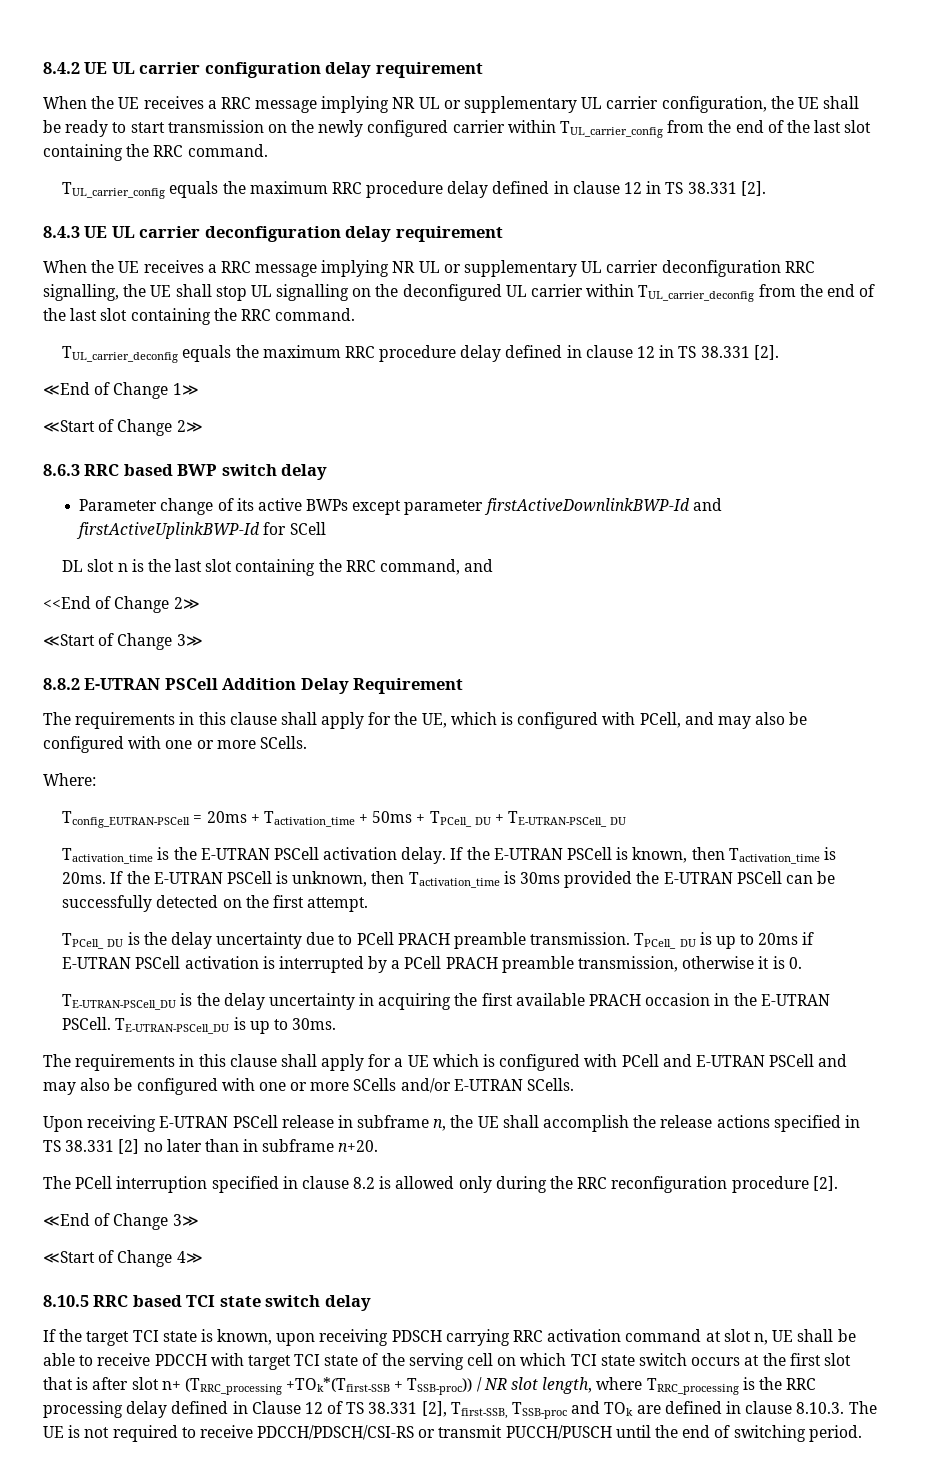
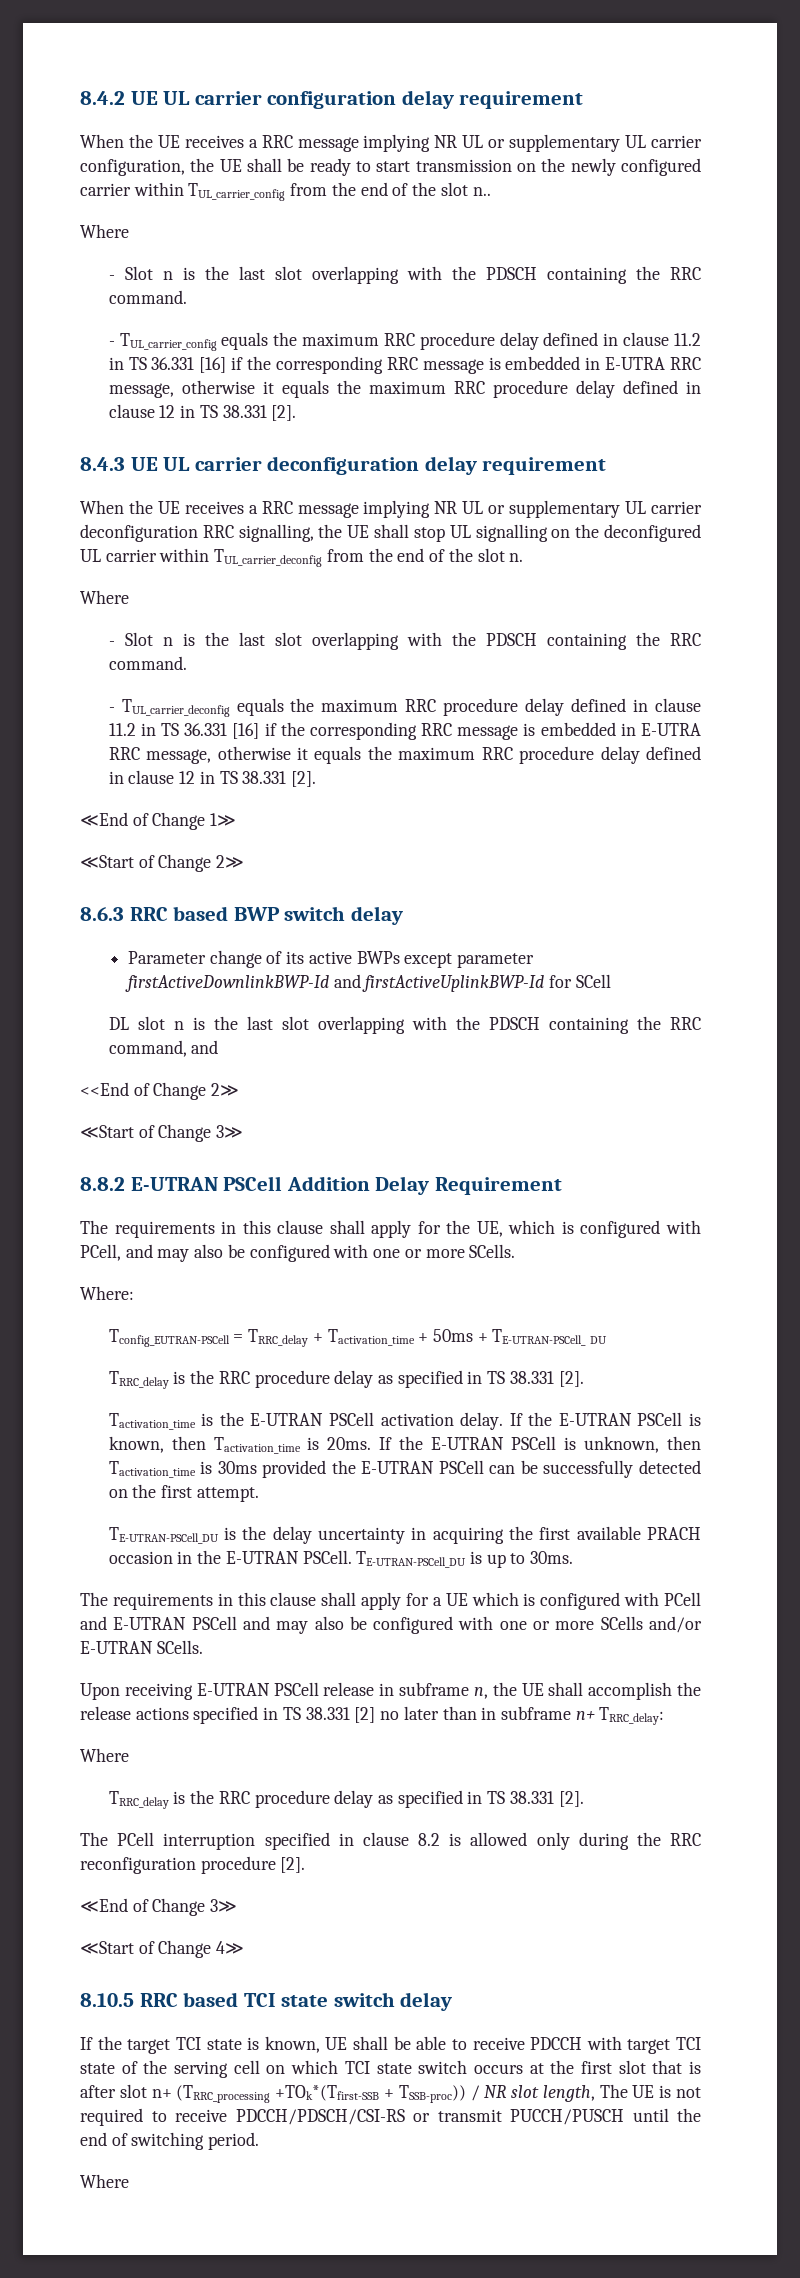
- When the UE receives a RRC message implying NR UL or supplementary UL carrier configuration, the UE shall be ready to start transmission on the newly configured carrier within TUL_carrier_config from the end of the last slot containing the RRC command.
- TUL_carrier_config equals the maximum RRC procedure delay defined in clause 12 in TS 38.331 [2].
+ When the UE receives a RRC message implying NR UL or supplementary UL carrier configuration, the UE shall be ready to start transmission on the newly configured carrier within TUL_carrier_config from the end of the slot n..
+ Where
+ - Slot n is the last slot overlapping with the PDSCH containing the RRC command.
+ - TUL_carrier_config equals the maximum RRC procedure delay defined in clause 11.2 in TS 36.331 [16] if the corresponding RRC message is embedded in E-UTRA RRC message, otherwise it equals the maximum RRC procedure delay defined in clause 12 in TS 38.331 [2].
- When the UE receives a RRC message implying NR UL or supplementary UL carrier deconfiguration RRC signalling, the UE shall stop UL signalling on the deconfigured UL carrier within TUL_carrier_deconfig from the end of the last slot containing the RRC command.
- TUL_carrier_deconfig equals the maximum RRC procedure delay defined in clause 12 in TS 38.331 [2].
+ When the UE receives a RRC message implying NR UL or supplementary UL carrier deconfiguration RRC signalling, the UE shall stop UL signalling on the deconfigured UL carrier within TUL_carrier_deconfig from the end of the slot n.
+ Where
+ - Slot n is the last slot overlapping with the PDSCH containing the RRC command.
+ - TUL_carrier_deconfig equals the maximum RRC procedure delay defined in clause 11.2 in TS 36.331 [16] if the corresponding RRC message is embedded in E-UTRA RRC message, otherwise it equals the maximum RRC procedure delay defined in clause 12 in TS 38.331 [2].
- DL slot n is the last slot containing the RRC command, and
+ DL slot n is the last slot overlapping with the PDSCH containing the RRC command, and
- Tconfig_EUTRAN-PSCell = 20ms + Tactivation_time + 50ms + TPCell_ DU + TE-UTRAN-PSCell_ DU
+ Tconfig_EUTRAN-PSCell = TRRC_delay + Tactivation_time + 50ms + TE-UTRAN-PSCell_ DU
+ TRRC_delay is the RRC procedure delay as specified in TS 38.331 [2].
- TPCell_ DU is the delay uncertainty due to PCell PRACH preamble transmission. TPCell_ DU is up to 20ms if E-UTRAN PSCell activation is interrupted by a PCell PRACH preamble transmission, otherwise it is 0.
- Upon receiving E-UTRAN PSCell release in subframe n, the UE shall accomplish the release actions specified in TS 38.331 [2] no later than in subframe n+20.
+ Upon receiving E-UTRAN PSCell release in subframe n, the UE shall accomplish the release actions specified in TS 38.331 [2] no later than in subframe n+ TRRC_delay:
+ Where
+ TRRC_delay is the RRC procedure delay as specified in TS 38.331 [2].
- If the target TCI state is known, upon receiving PDSCH carrying RRC activation command at slot n, UE shall be able to receive PDCCH with target TCI state of the serving cell on which TCI state switch occurs at the first slot that is after slot n+ (TRRC_processing +TOk*(Tfirst-SSB + TSSB-proc)) / NR slot length, where TRRC_processing is the RRC processing delay defined in Clause 12 of TS 38.331 [2], Tfirst-SSB, TSSB-proc and TOk are defined in clause 8.10.3. The UE is not required to receive PDCCH/PDSCH/CSI-RS or transmit PUCCH/PUSCH until the end of switching period.
+ If the target TCI state is known, UE shall be able to receive PDCCH with target TCI state of the serving cell on which TCI state switch occurs at the first slot that is after slot n+ (TRRC_processing +TOk*(Tfirst-SSB + TSSB-proc)) / NR slot length, The UE is not required to receive PDCCH/PDSCH/CSI-RS or transmit PUCCH/PUSCH until the end of switching period.
+ Where

